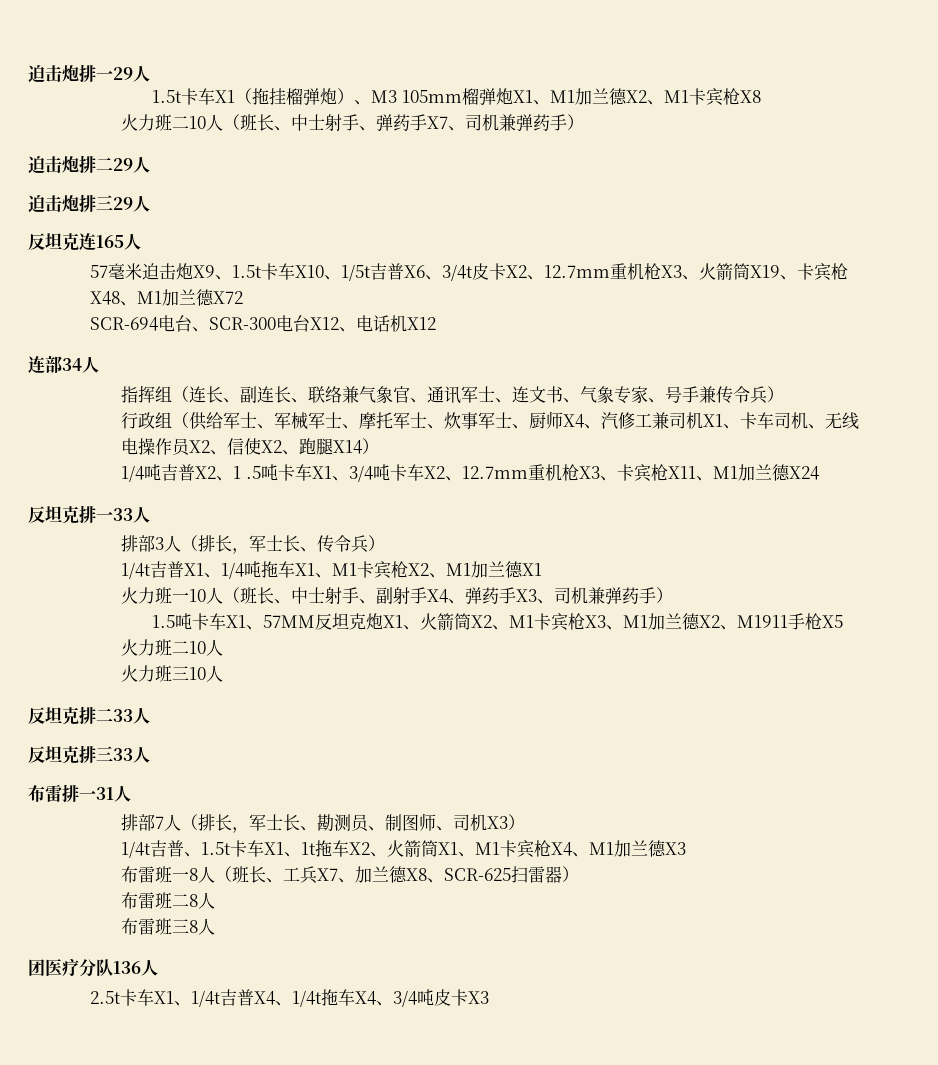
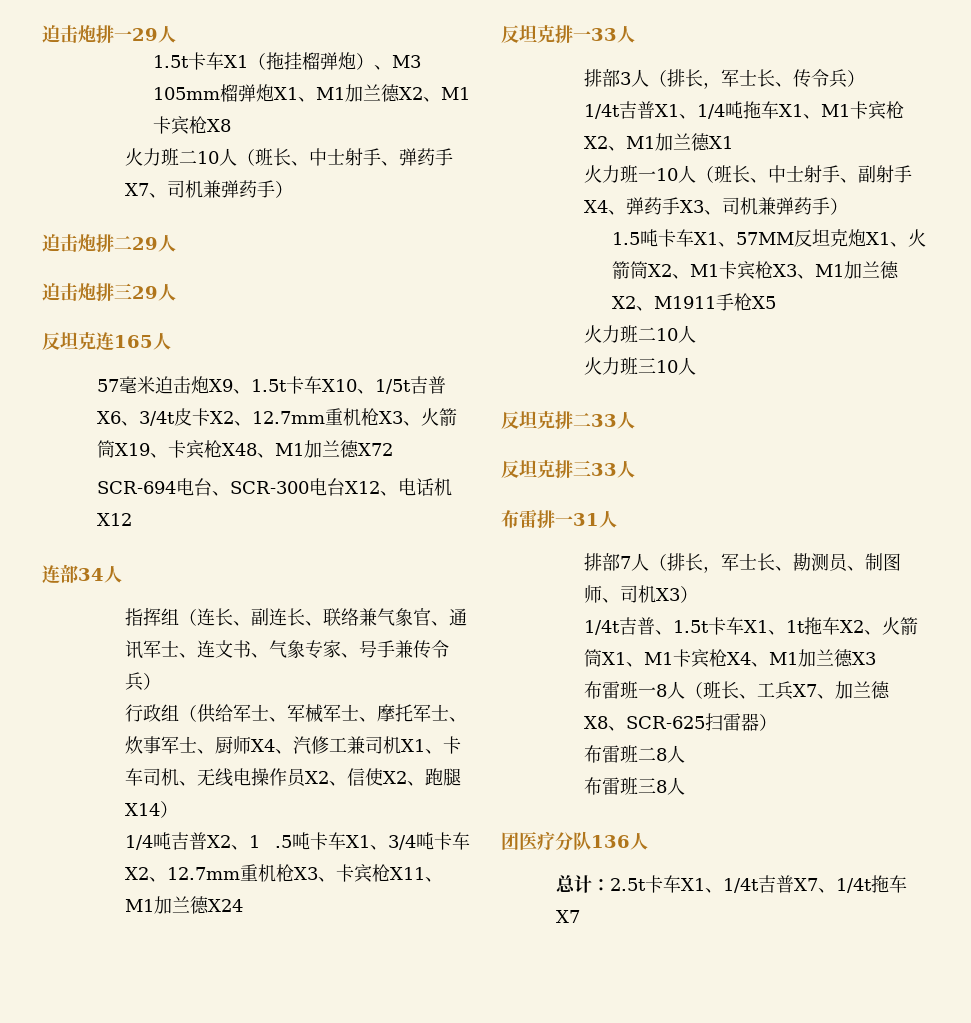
- 2.5t卡车X1、1/4t吉普X4、1/4t拖车X4、3/4吨皮卡X3
+ 总计：2.5t卡车X1、1/4t吉普X7、1/4t拖车X7

